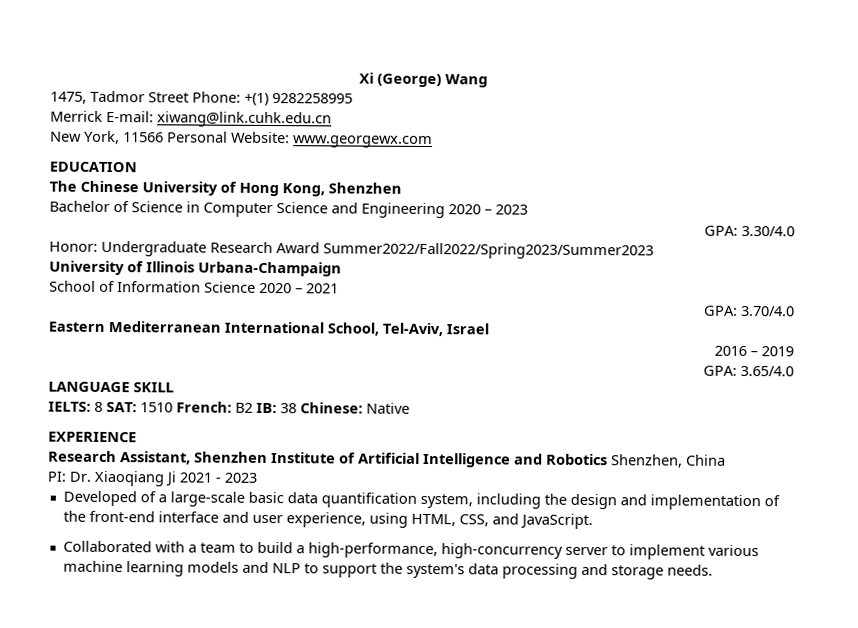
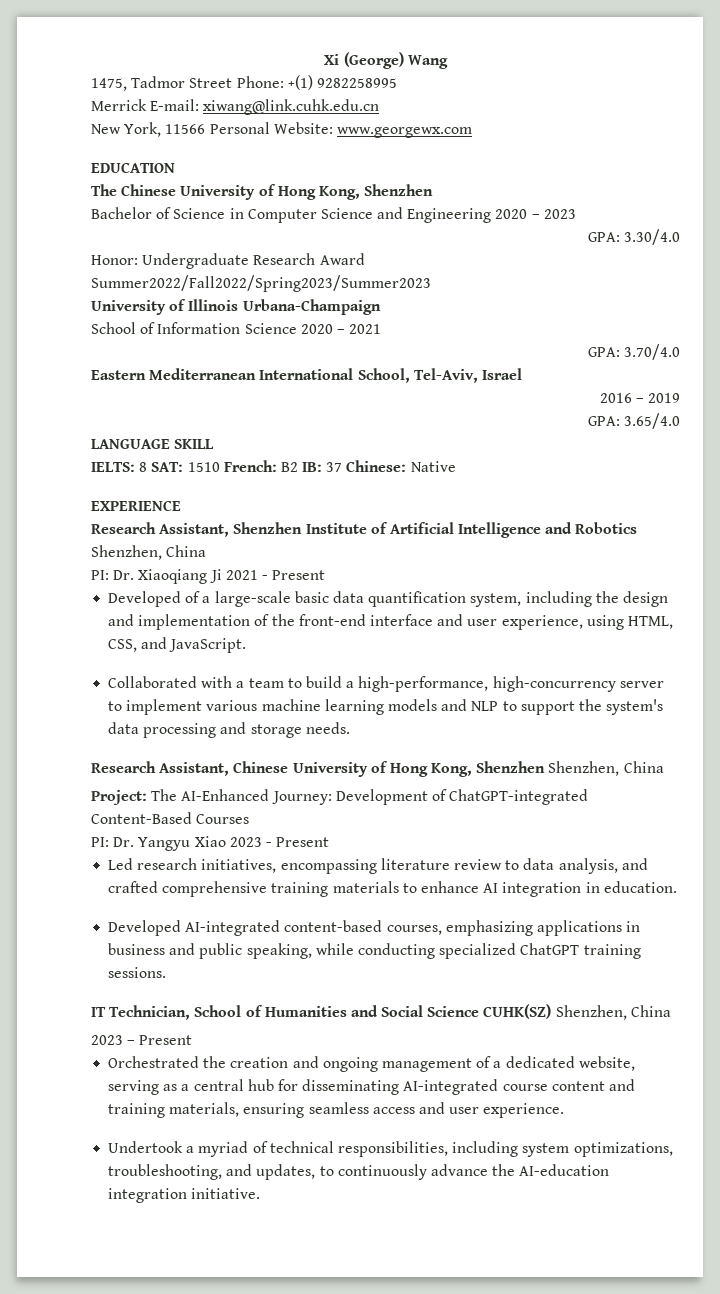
- IELTS: 8 SAT: 1510 French: B2 IB: 38 Chinese: Native
+ IELTS: 8 SAT: 1510 French: B2 IB: 37 Chinese: Native
- PI: Dr. Xiaoqiang Ji 2021 - 2023
+ PI: Dr. Xiaoqiang Ji 2021 - Present
+ Research Assistant, Chinese University of Hong Kong, Shenzhen Shenzhen, China
+ Project: The AI-Enhanced Journey: Development of ChatGPT-integrated Content-Based Courses
+ PI: Dr. Yangyu Xiao 2023 - Present
+ Led research initiatives, encompassing literature review to data analysis, and crafted comprehensive training materials to enhance AI integration in education.
+ Developed AI-integrated content-based courses, emphasizing applications in business and public speaking, while conducting specialized ChatGPT training sessions.
+ IT Technician, School of Humanities and Social Science CUHK(SZ) Shenzhen, China
+ 2023 – Present
+ Orchestrated the creation and ongoing management of a dedicated website, serving as a central hub for disseminating AI-integrated course content and training materials, ensuring seamless access and user experience.
+ Undertook a myriad of technical responsibilities, including system optimizations, troubleshooting, and updates, to continuously advance the AI-education integration initiative.

